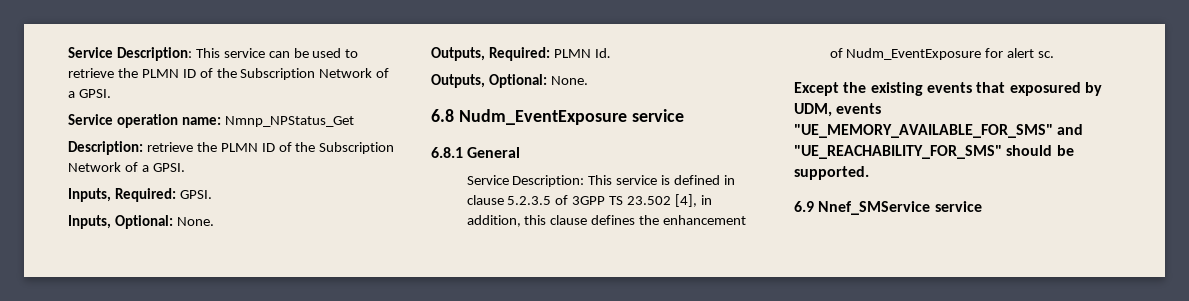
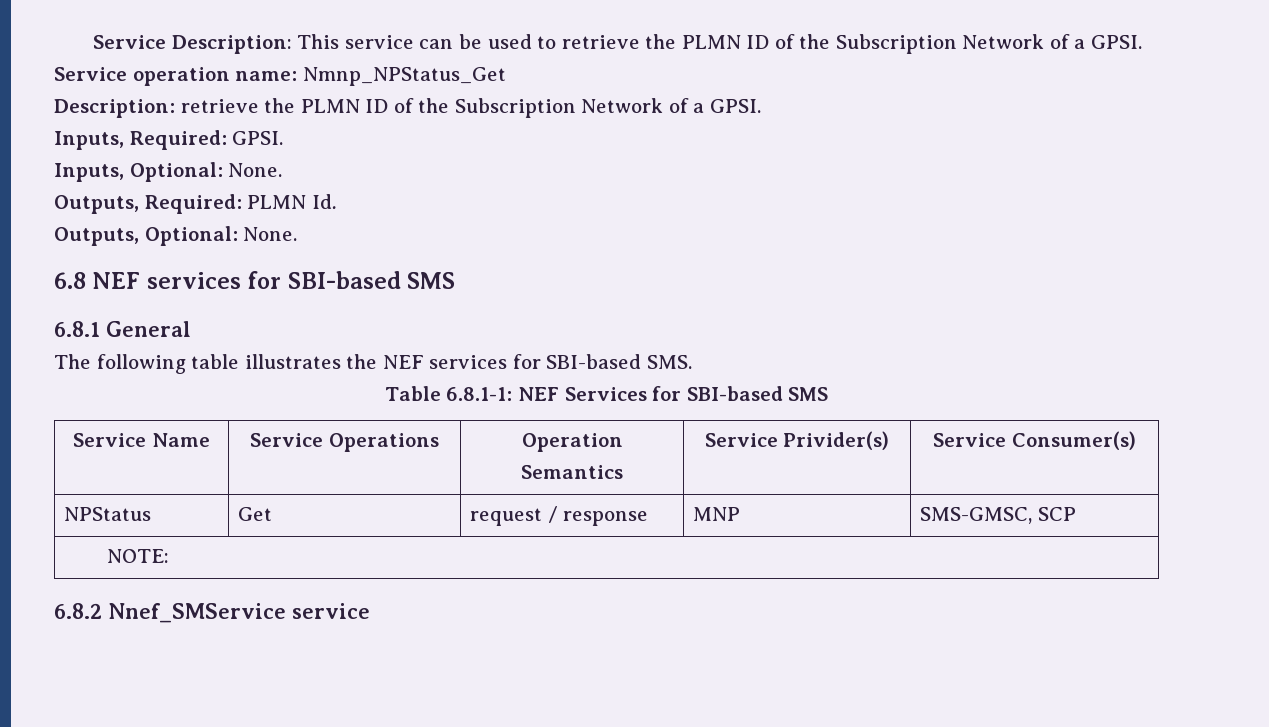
- 6.8 Nudm_EventExposure service
+ 6.8 NEF services for SBI-based SMS
  6.8.1 General
- Service Description: This service is defined in clause 5.2.3.5 of 3GPP TS 23.502 [4], in addition, this clause defines the enhancement of Nudm_EventExposure for alert sc.
- Except the existing events that exposured by UDM, events "UE_MEMORY_AVAILABLE_FOR_SMS" and "UE_REACHABILITY_FOR_SMS" should be supported.
- 6.9 Nnef_SMService service
+ The following table illustrates the NEF services for SBI-based SMS.
+ Table 6.8.1-1: NEF Services for SBI-based SMS
+ Service Name | Service Operations | Operation
+ Semantics | Service Privider(s) | Service Consumer(s)
+ NPStatus | Get | request / response | MNP | SMS-GMSC, SCP
+ NOTE:
+ 6.8.2 Nnef_SMService service

